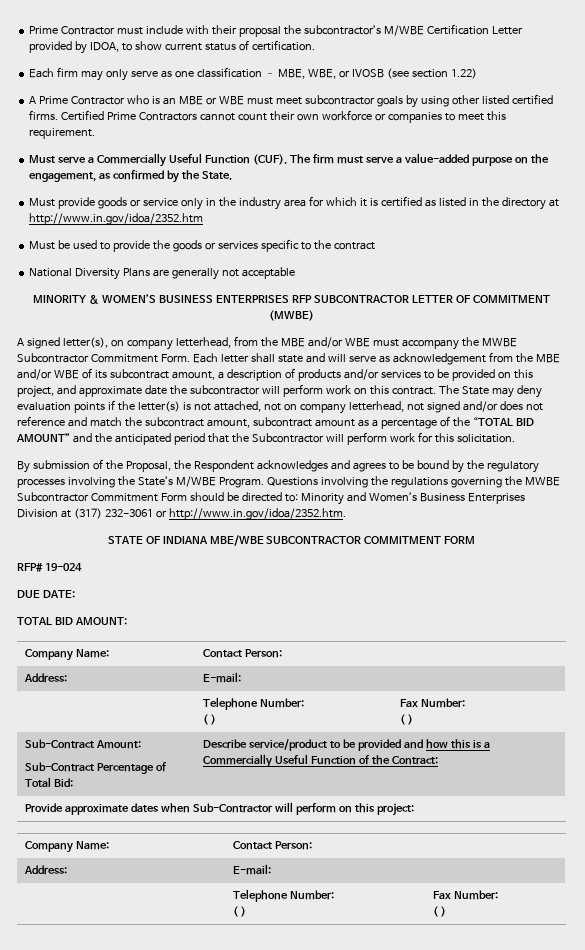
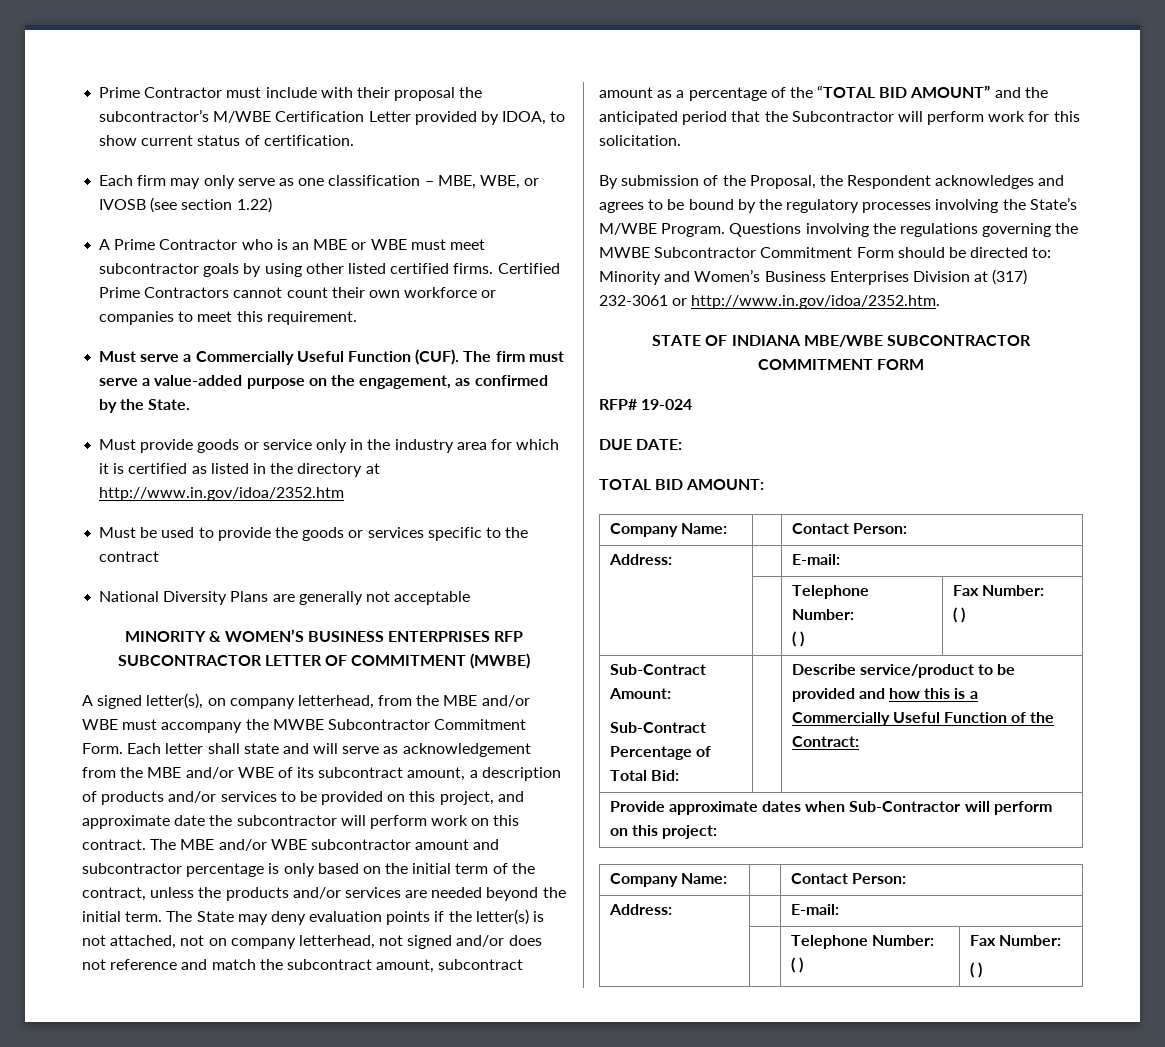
- The State may deny evaluation points if the letter(s) is not attached, not on company letterhead, not signed and/or does not reference and match the subcontract amount, subcontract amount as a percentage of the “TOTAL BID AMOUNT” and the anticipated period that the Subcontractor will perform work for this solicitation.
+ The MBE and/or WBE subcontractor amount and subcontractor percentage is only based on the initial term of the contract, unless the products and/or services are needed beyond the initial term. The State may deny evaluation points if the letter(s) is not attached, not on company letterhead, not signed and/or does not reference and match the subcontract amount, subcontract amount as a percentage of the “TOTAL BID AMOUNT” and the anticipated period that the Subcontractor will perform work for this solicitation.

